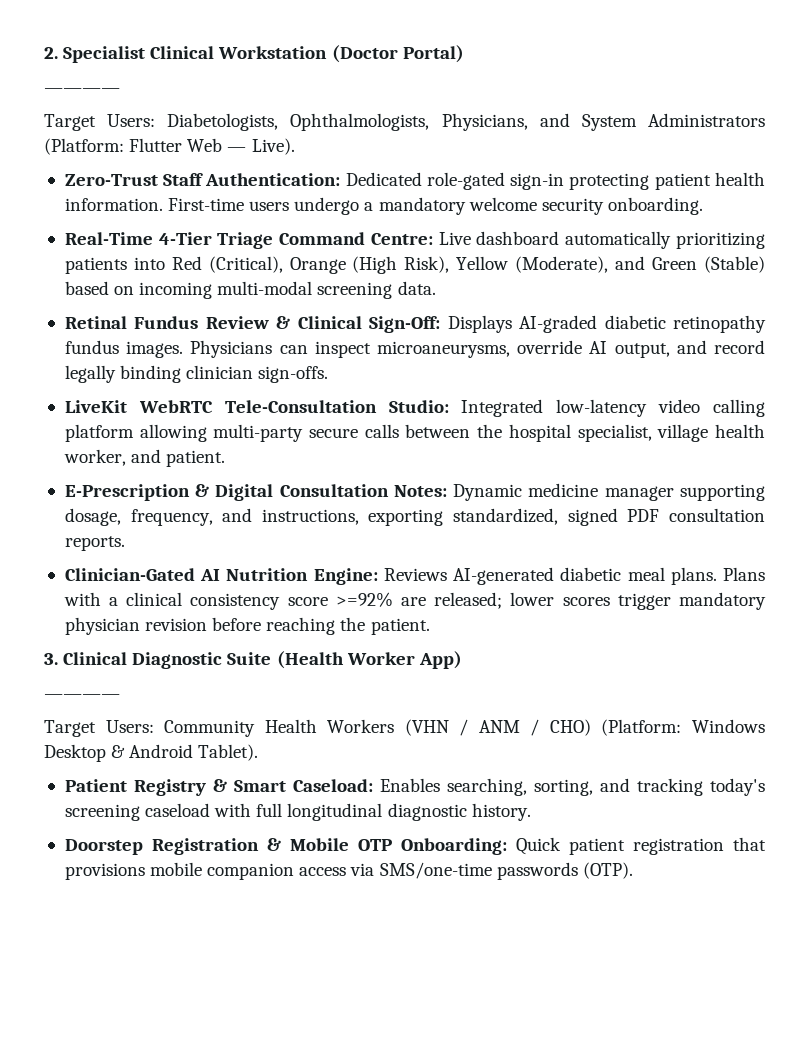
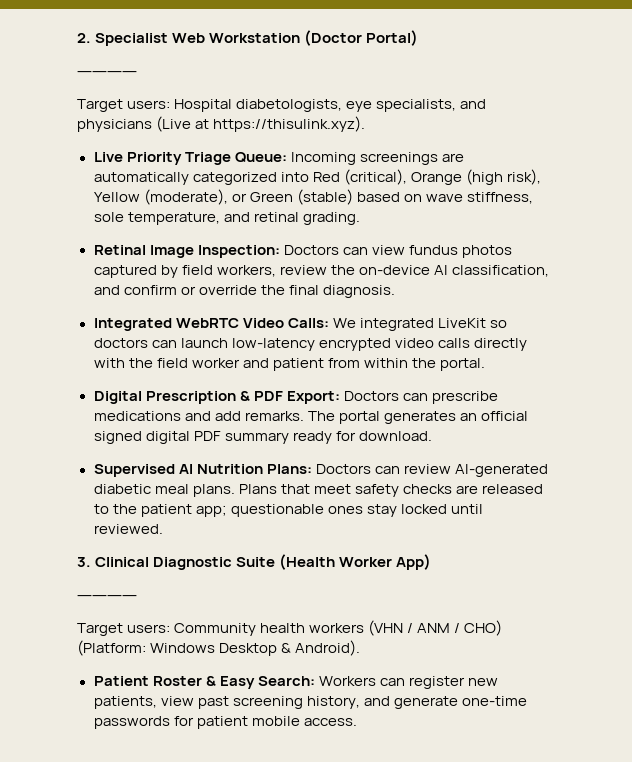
- 2. Specialist Clinical Workstation (Doctor Portal)
+ 2. Specialist Web Workstation (Doctor Portal)
- Target Users: Diabetologists, Ophthalmologists, Physicians, and System Administrators (Platform: Flutter Web — Live).
- Zero-Trust Staff Authentication: Dedicated role-gated sign-in protecting patient health information. First-time users undergo a mandatory welcome security onboarding.
- Real-Time 4-Tier Triage Command Centre: Live dashboard automatically prioritizing patients into Red (Critical), Orange (High Risk), Yellow (Moderate), and Green (Stable) based on incoming multi-modal screening data.
- Retinal Fundus Review & Clinical Sign-Off: Displays AI-graded diabetic retinopathy fundus images. Physicians can inspect microaneurysms, override AI output, and record legally binding clinician sign-offs.
- LiveKit WebRTC Tele-Consultation Studio: Integrated low-latency video calling platform allowing multi-party secure calls between the hospital specialist, village health worker, and patient.
- E-Prescription & Digital Consultation Notes: Dynamic medicine manager supporting dosage, frequency, and instructions, exporting standardized, signed PDF consultation reports.
- Clinician-Gated AI Nutrition Engine: Reviews AI-generated diabetic meal plans.
+ Target users: Hospital diabetologists, eye specialists, and physicians (Live at https://thisulink.xyz).
+ Live Priority Triage Queue: Incoming screenings are automatically categorized into Red (critical), Orange (high risk), Yellow (moderate), or Green (stable) based on wave stiffness, sole temperature, and retinal grading.
+ Retinal Image Inspection: Doctors can view fundus photos captured by field workers, review the on-device AI classification, and confirm or override the final diagnosis.
+ Integrated WebRTC Video Calls: We integrated LiveKit so doctors can launch low-latency encrypted video calls directly with the field worker and patient from within the portal.
+ Digital Prescription & PDF Export: Doctors can prescribe medications and add remarks. The portal generates an official signed digital PDF summary ready for download.
+ Supervised AI Nutrition Plans: Doctors can review AI-generated diabetic meal plans.
- Plans with a clinical consistency score >=92% are released; lower scores trigger mandatory physician revision before reaching the patient.
+ Plans that meet safety checks are released to the patient app; questionable ones stay locked until reviewed.
- Target Users: Community Health Workers (VHN / ANM / CHO) (Platform: Windows Desktop & Android Tablet).
+ Target users: Community health workers (VHN / ANM / CHO) (Platform: Windows Desktop & Android).
- Patient Registry & Smart Caseload: Enables searching, sorting, and tracking today's screening caseload with full longitudinal diagnostic history.
- Doorstep Registration & Mobile OTP Onboarding: Quick patient registration that provisions mobile companion access via SMS/one-time passwords (OTP).
+ Patient Roster & Easy Search: Workers can register new patients, view past screening history, and generate one-time passwords for patient mobile access.

